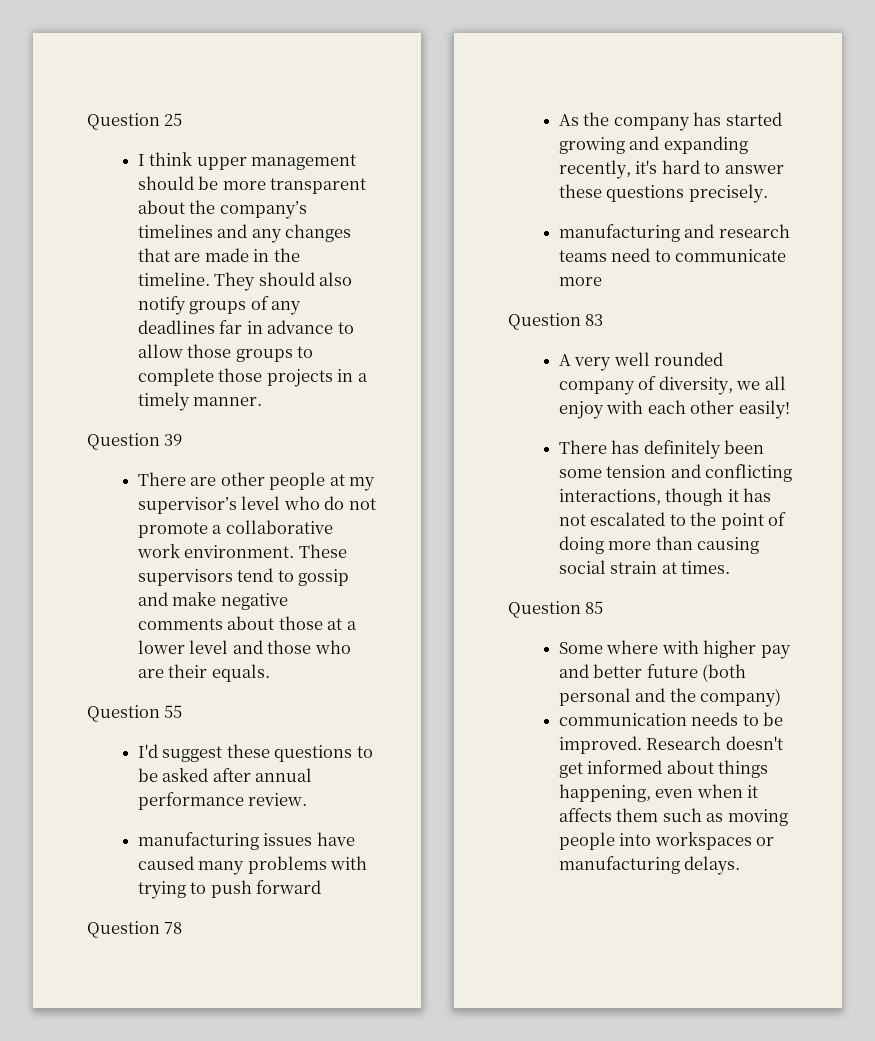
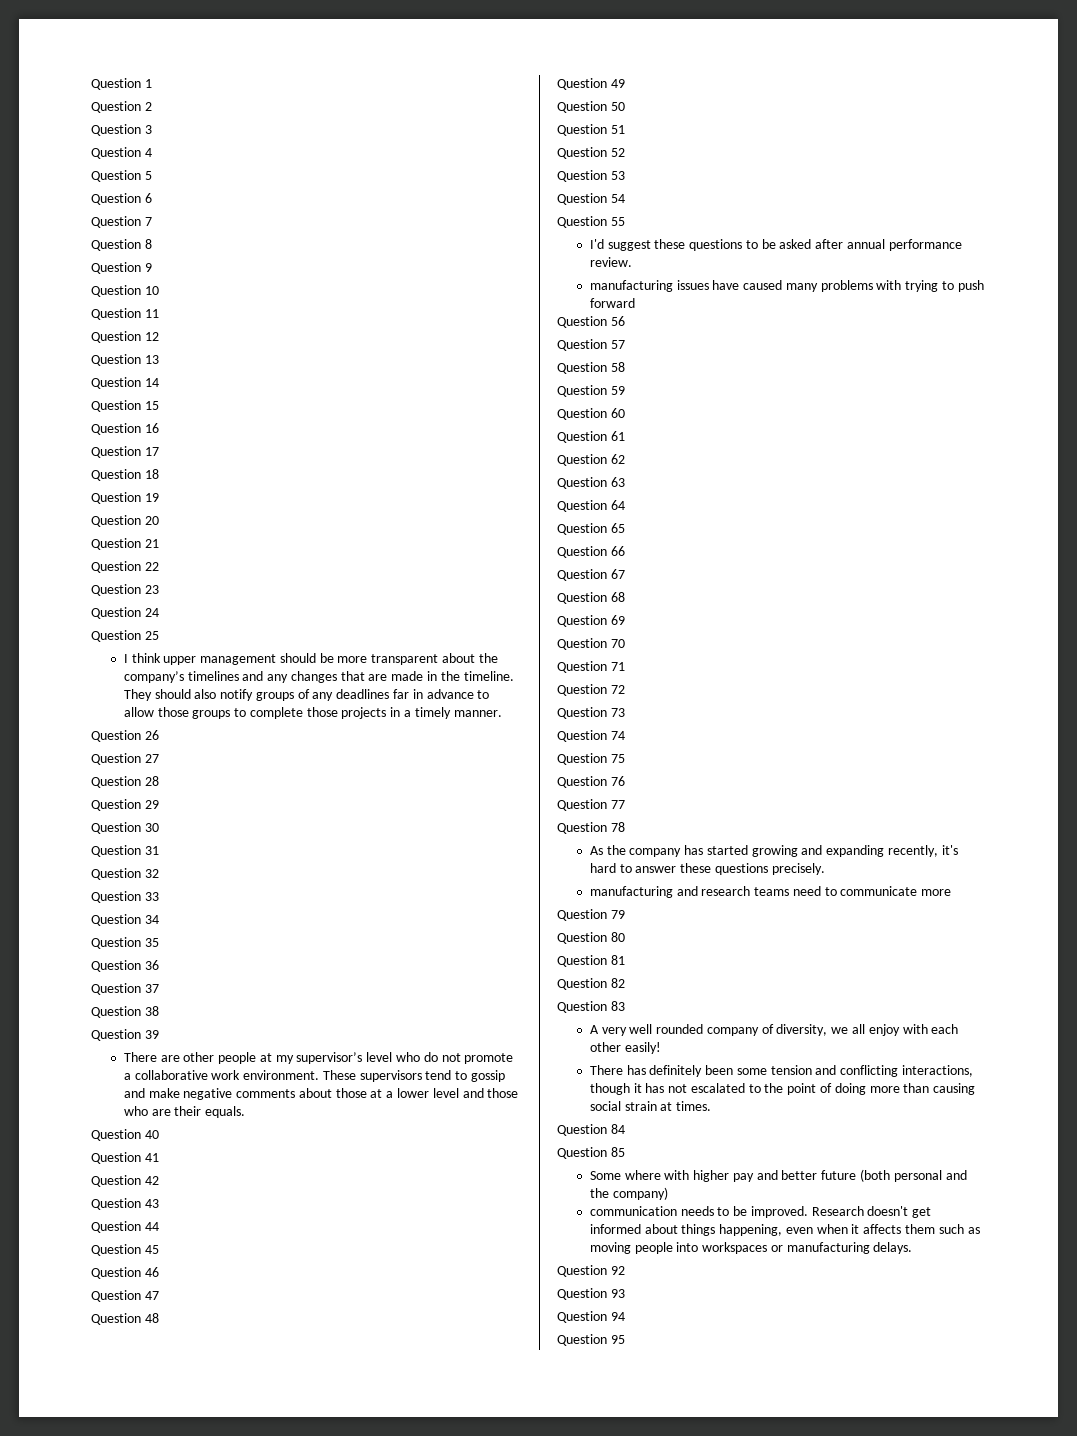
+ Question 1
+ Question 2
+ Question 3
+ Question 4
+ Question 5
+ Question 6
+ Question 7
+ Question 8
+ Question 9
+ Question 10
+ Question 11
+ Question 12
+ Question 13
+ Question 14
+ Question 15
+ Question 16
+ Question 17
+ Question 18
+ Question 19
+ Question 20
+ Question 21
+ Question 22
+ Question 23
+ Question 24
+ Question 26
+ Question 27
+ Question 28
+ Question 29
+ Question 30
+ Question 31
+ Question 32
+ Question 33
+ Question 34
+ Question 35
+ Question 36
+ Question 37
+ Question 38
+ Question 40
+ Question 41
+ Question 42
+ Question 43
+ Question 44
+ Question 45
+ Question 46
+ Question 47
+ Question 48
+ Question 49
+ Question 50
+ Question 51
+ Question 52
+ Question 53
+ Question 54
+ Question 56
+ Question 57
+ Question 58
+ Question 59
+ Question 60
+ Question 61
+ Question 62
+ Question 63
+ Question 64
+ Question 65
+ Question 66
+ Question 67
+ Question 68
+ Question 69
+ Question 70
+ Question 71
+ Question 72
+ Question 73
+ Question 74
+ Question 75
+ Question 76
+ Question 77
+ Question 79
+ Question 80
+ Question 81
+ Question 82
+ Question 84
+ Question 92
+ Question 93
+ Question 94
+ Question 95

